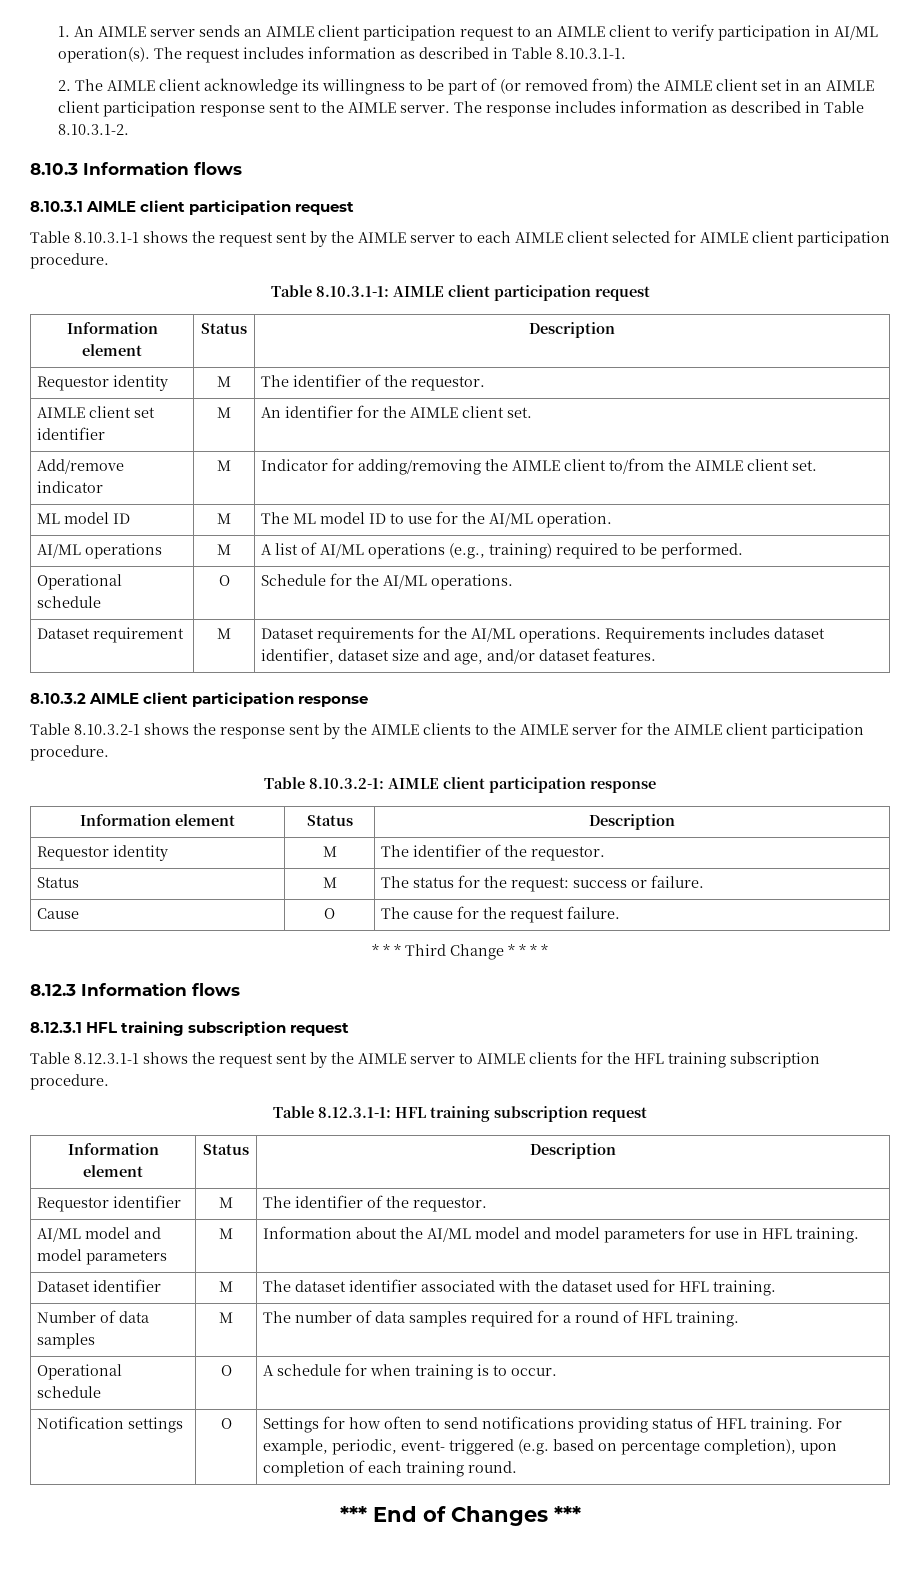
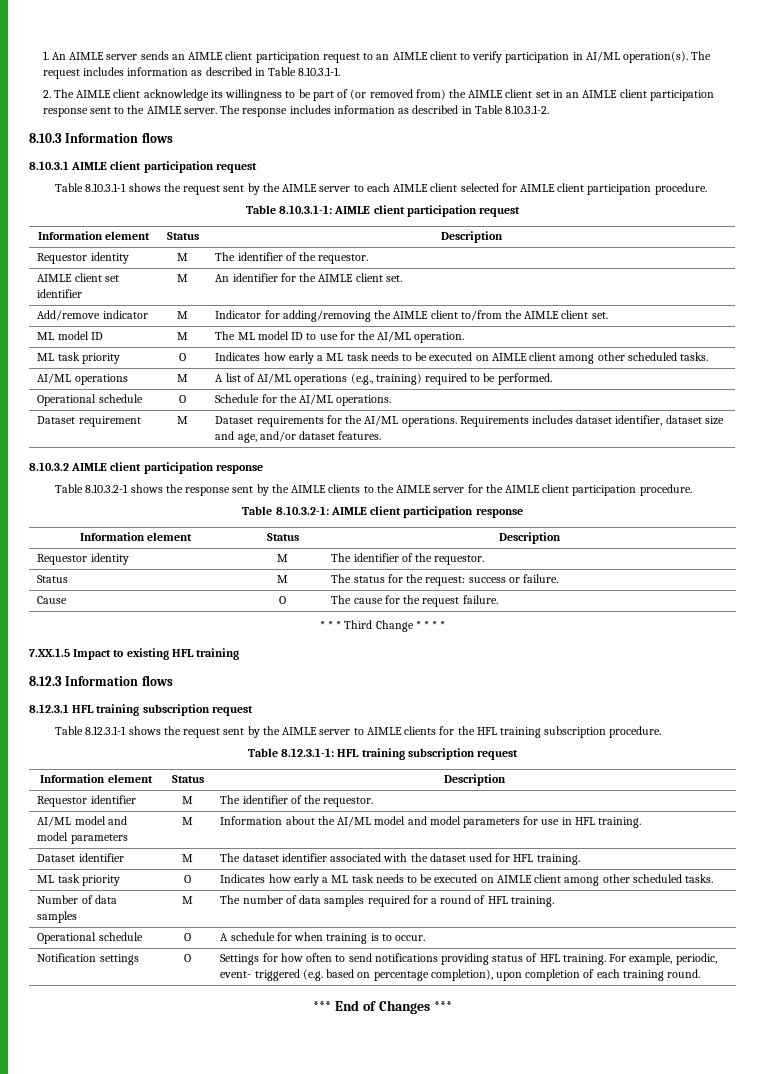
  ML model ID | M | The ML model ID to use for the AI/ML operation.
+ ML task priority | O | Indicates how early a ML task needs to be executed on AIMLE client among other scheduled tasks.
+ 7.XX.1.5 Impact to existing HFL training
  Dataset identifier | M | The dataset identifier associated with the dataset used for HFL training.
+ ML task priority | O | Indicates how early a ML task needs to be executed on AIMLE client among other scheduled tasks.

